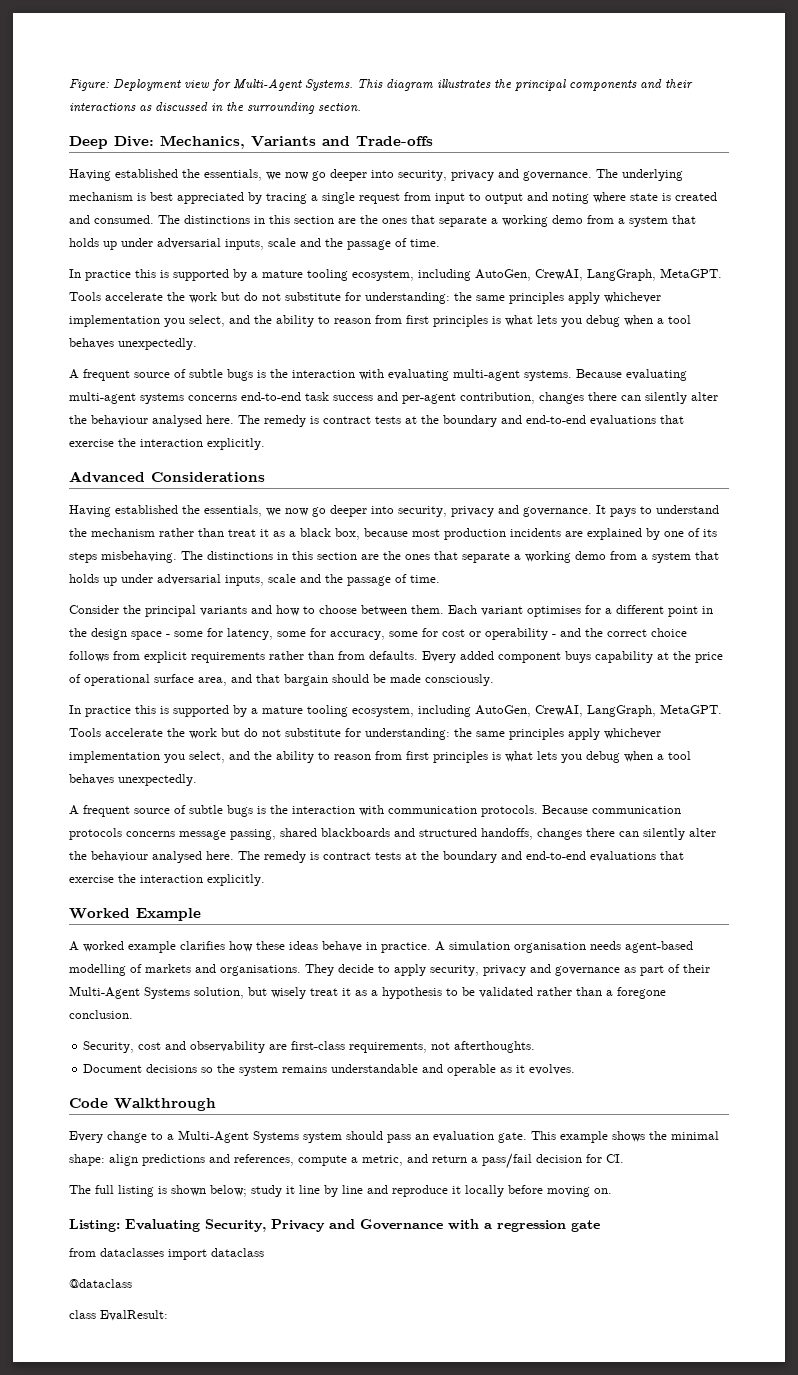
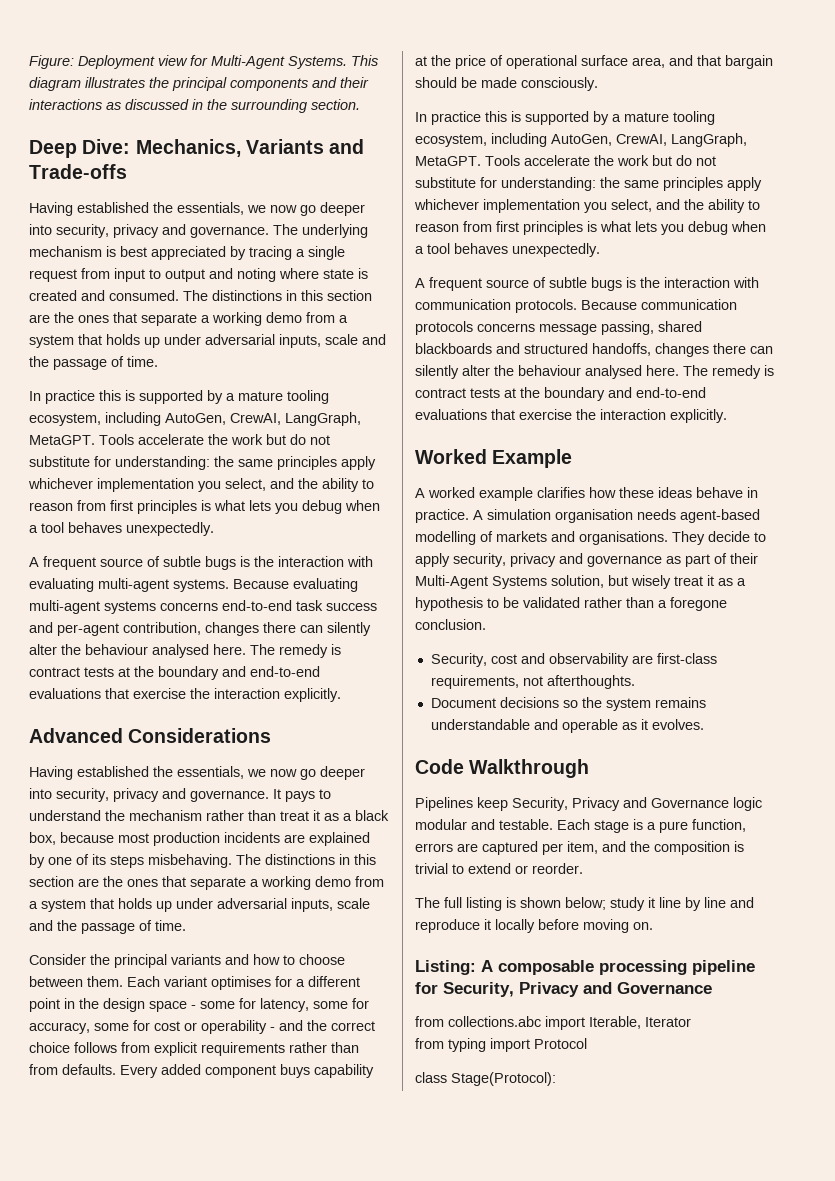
- Every change to a Multi-Agent Systems system should pass an evaluation gate. This example shows the minimal shape: align predictions and references, compute a metric, and return a pass/fail decision for CI.
+ Pipelines keep Security, Privacy and Governance logic modular and testable. Each stage is a pure function, errors are captured per item, and the composition is trivial to extend or reorder.
- Listing: Evaluating Security, Privacy and Governance with a regression gate
- from dataclasses import dataclass
- @dataclass
+ Listing: A composable processing pipeline for Security, Privacy and Governance
+ from collections.abc import Iterable, Iterator
+ from typing import Protocol
- class EvalResult:
+ class Stage(Protocol):

